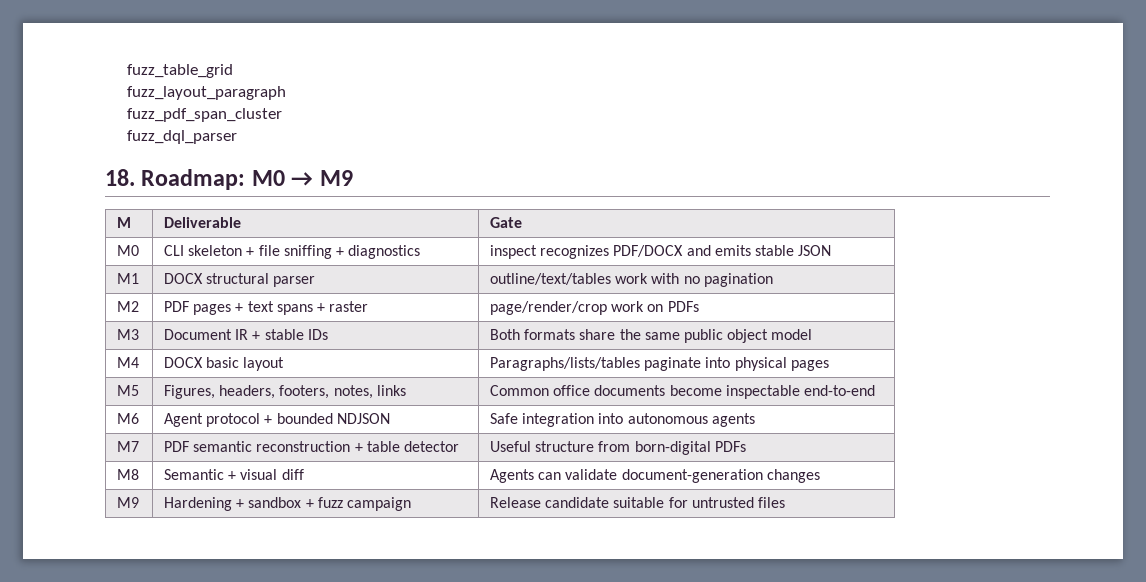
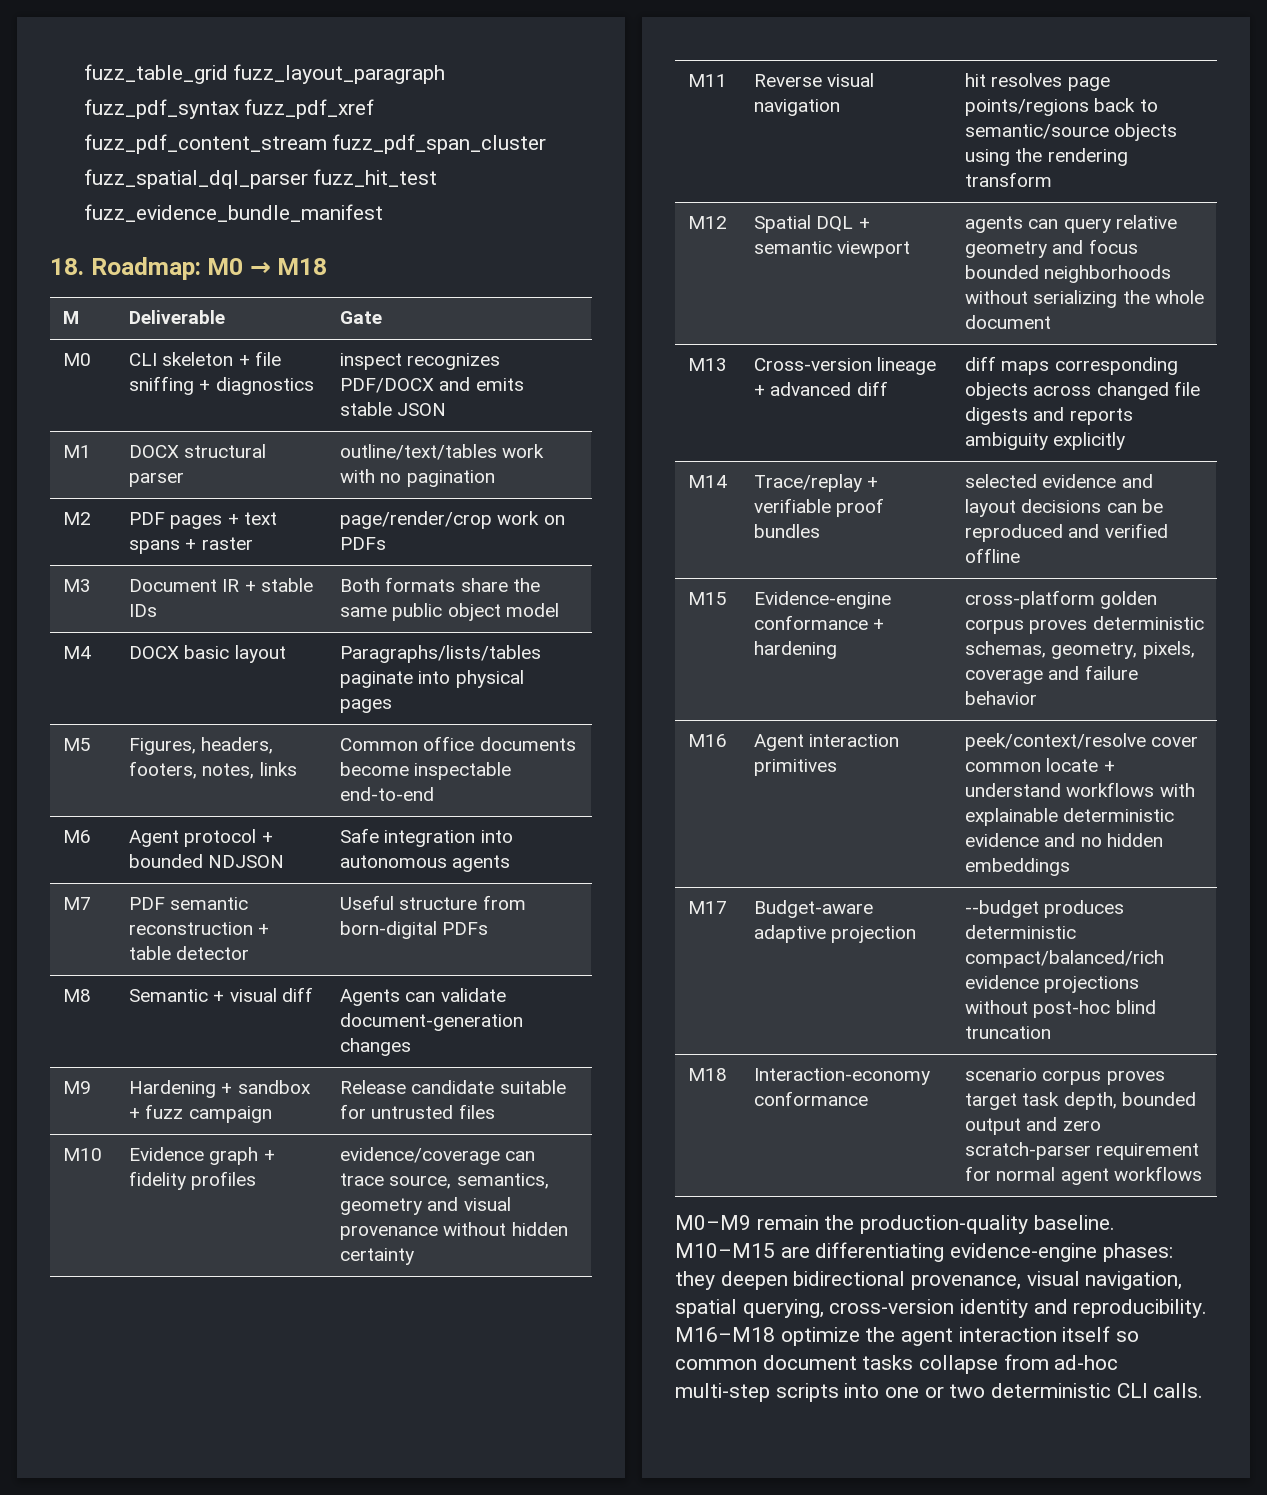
- fuzz_table_grid
- fuzz_layout_paragraph
+ fuzz_table_grid fuzz_layout_paragraph
- fuzz_pdf_span_cluster
- fuzz_dql_parser
+ fuzz_pdf_syntax fuzz_pdf_xref
+ fuzz_pdf_content_stream fuzz_pdf_span_cluster
+ fuzz_spatial_dql_parser fuzz_hit_test
+ fuzz_evidence_bundle_manifest
- 18. Roadmap: M0 → M9
+ 18. Roadmap: M0 → M18
+ M10 | Evidence graph + fidelity profiles | evidence/coverage can trace source, semantics, geometry and visual provenance without hidden certainty
+ M11 | Reverse visual navigation | hit resolves page points/regions back to semantic/source objects using the rendering transform
+ M12 | Spatial DQL + semantic viewport | agents can query relative geometry and focus bounded neighborhoods without serializing the whole document
+ M13 | Cross-version lineage + advanced diff | diff maps corresponding objects across changed file digests and reports ambiguity explicitly
+ M14 | Trace/replay + verifiable proof bundles | selected evidence and layout decisions can be reproduced and verified offline
+ M15 | Evidence-engine conformance + hardening | cross-platform golden corpus proves deterministic schemas, geometry, pixels, coverage and failure behavior
+ M16 | Agent interaction primitives | peek/context/resolve cover common locate + understand workflows with explainable deterministic evidence and no hidden embeddings
+ M17 | Budget-aware adaptive projection | --budget produces deterministic compact/balanced/rich evidence projections without post-hoc blind truncation
+ M18 | Interaction-economy conformance | scenario corpus proves target task depth, bounded output and zero scratch-parser requirement for normal agent workflows
+ M0–M9 remain the production-quality baseline. M10–M15 are differentiating evidence-engine phases: they deepen bidirectional provenance, visual navigation, spatial querying, cross-version identity and reproducibility. M16–M18 optimize the agent interaction itself so common document tasks collapse from ad-hoc multi-step scripts into one or two deterministic CLI calls.

